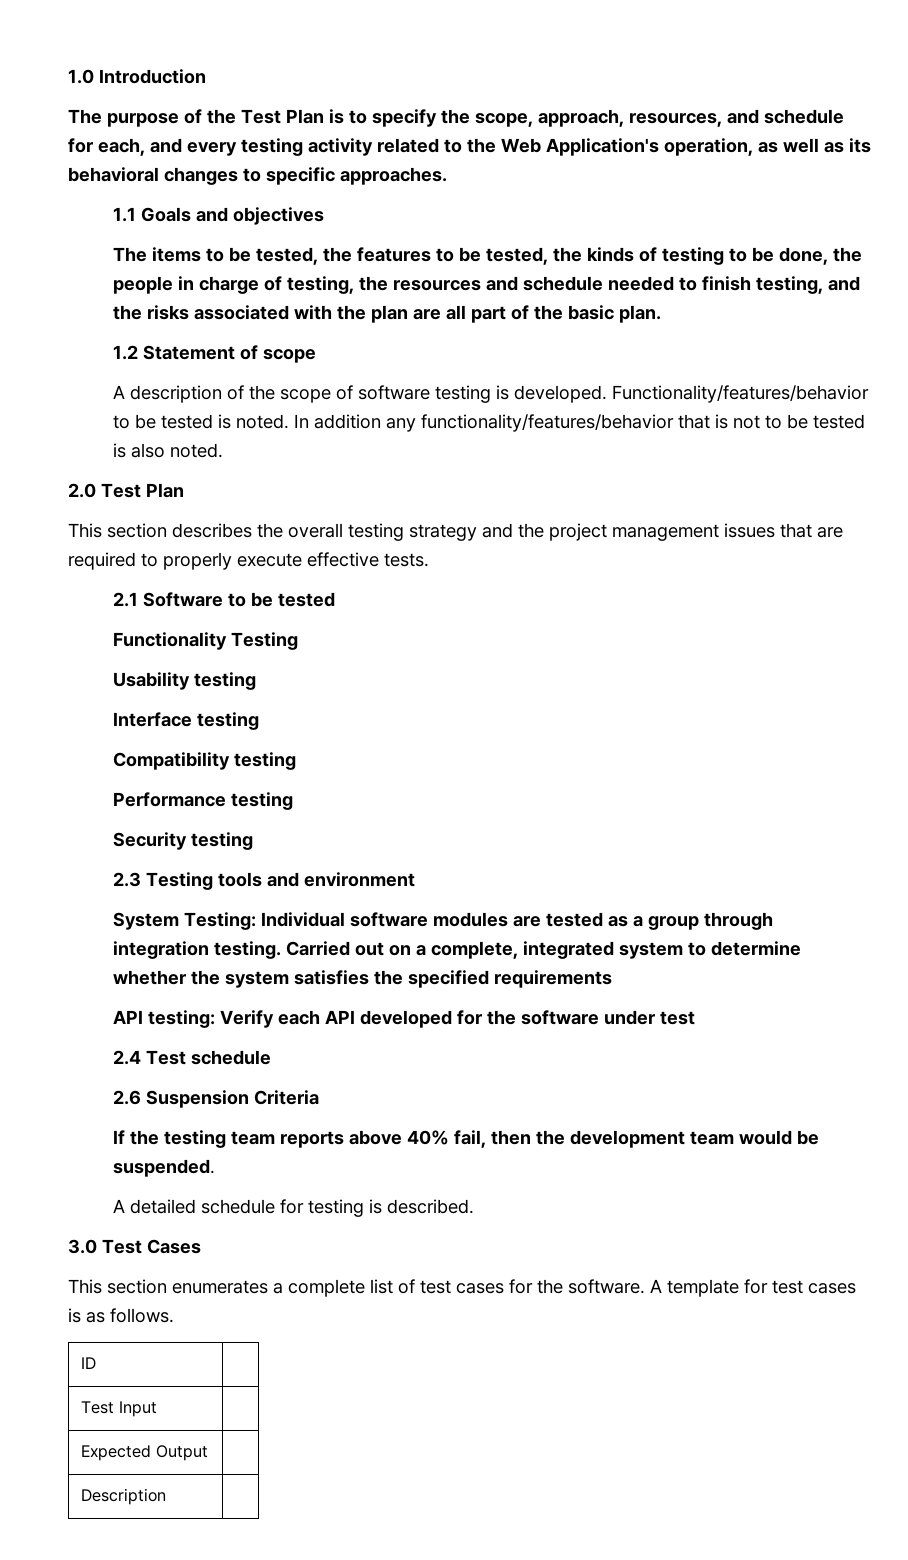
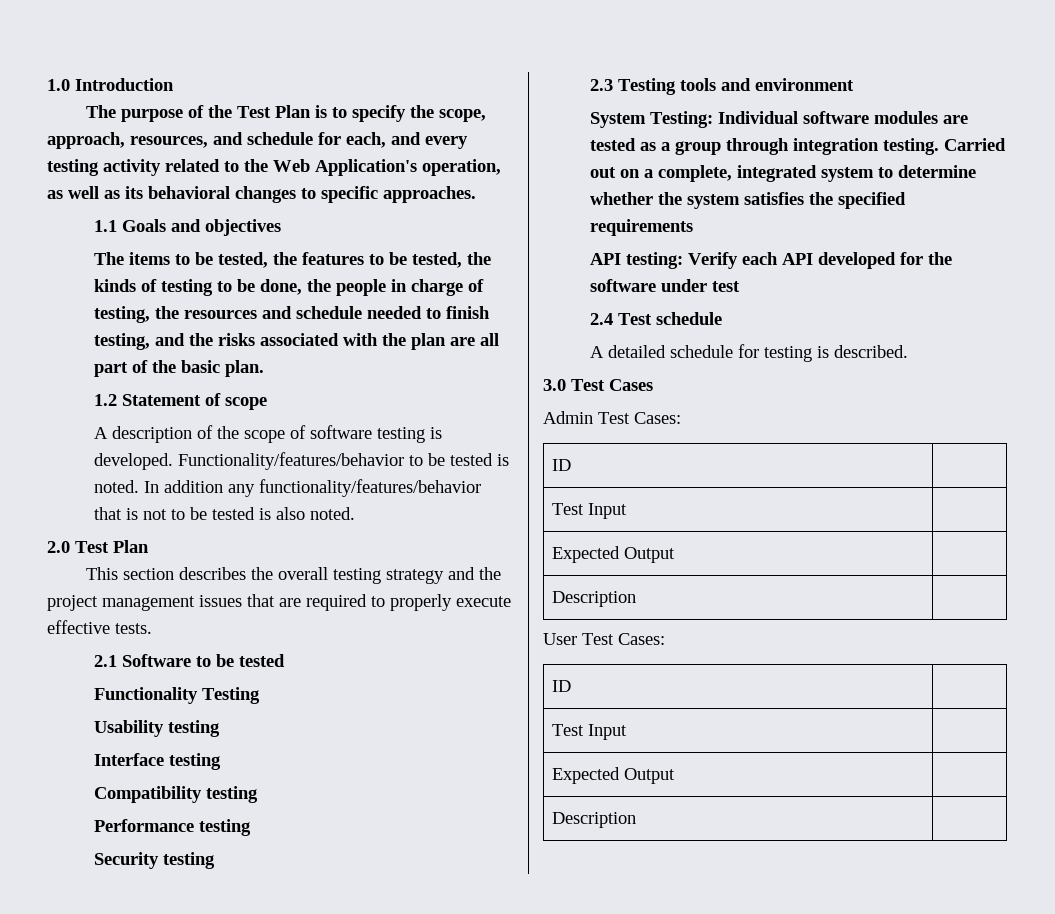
- 2.6 Suspension Criteria
- If the testing team reports above 40% fail, then the development team would be suspended.
- This section enumerates a complete list of test cases for the software. A template for test cases is as follows.
+ Admin Test Cases:
+ ID |
+ Test Input |
+ Expected Output |
+ Description |
+ User Test Cases:

